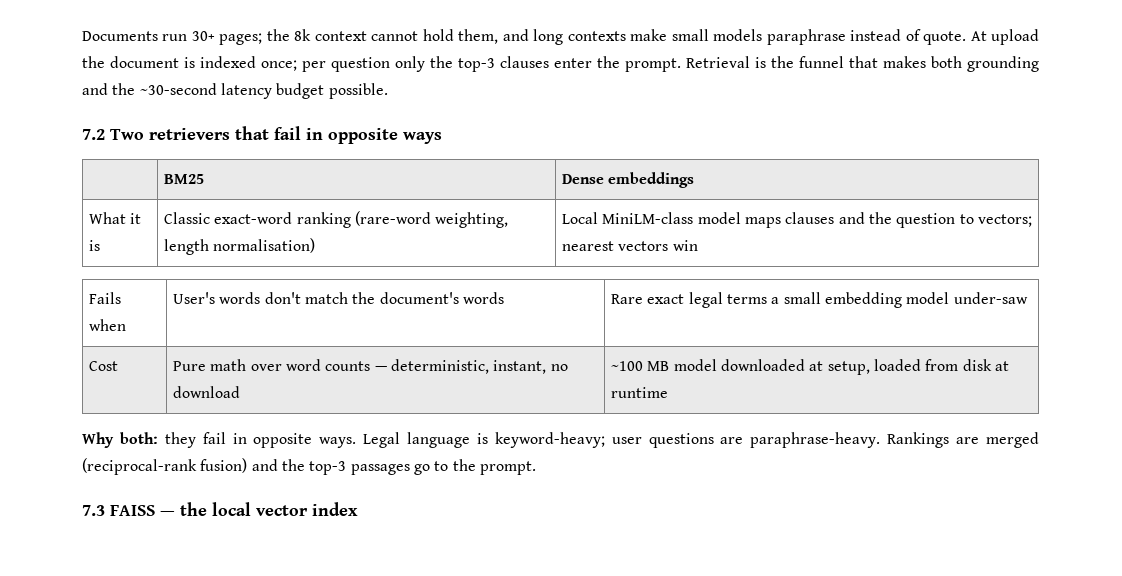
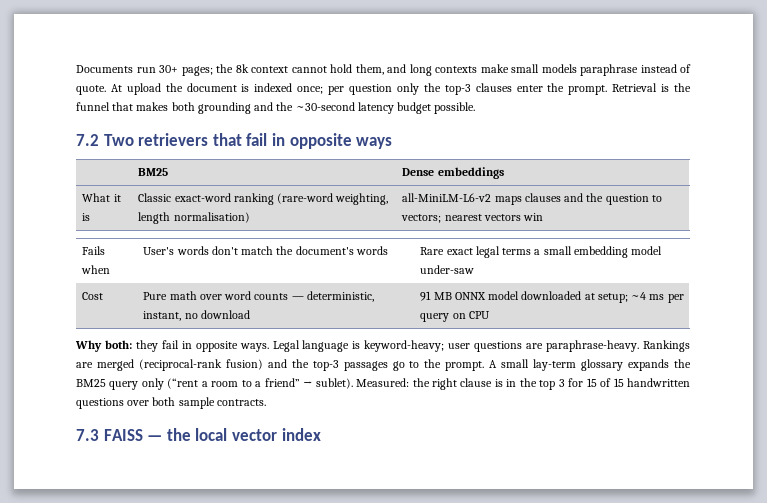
- What it is | Classic exact-word ranking (rare-word weighting, length normalisation) | Local MiniLM-class model maps clauses and the question to vectors; nearest vectors win
+ What it is | Classic exact-word ranking (rare-word weighting, length normalisation) | all-MiniLM-L6-v2 maps clauses and the question to vectors; nearest vectors win
- Cost | Pure math over word counts — deterministic, instant, no download | ~100 MB model downloaded at setup, loaded from disk at runtime
+ Cost | Pure math over word counts — deterministic, instant, no download | 91 MB ONNX model downloaded at setup; ~4 ms per query on CPU
+ A small lay-term glossary expands the BM25 query only (“rent a room to a friend” → sublet). Measured: the right clause is in the top 3 for 15 of 15 handwritten questions over both sample contracts.

